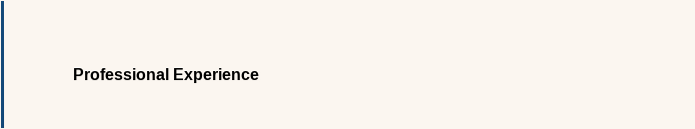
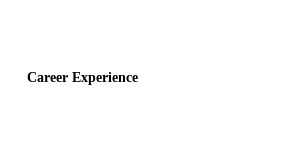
- Professional Experience
+ Career Experience

